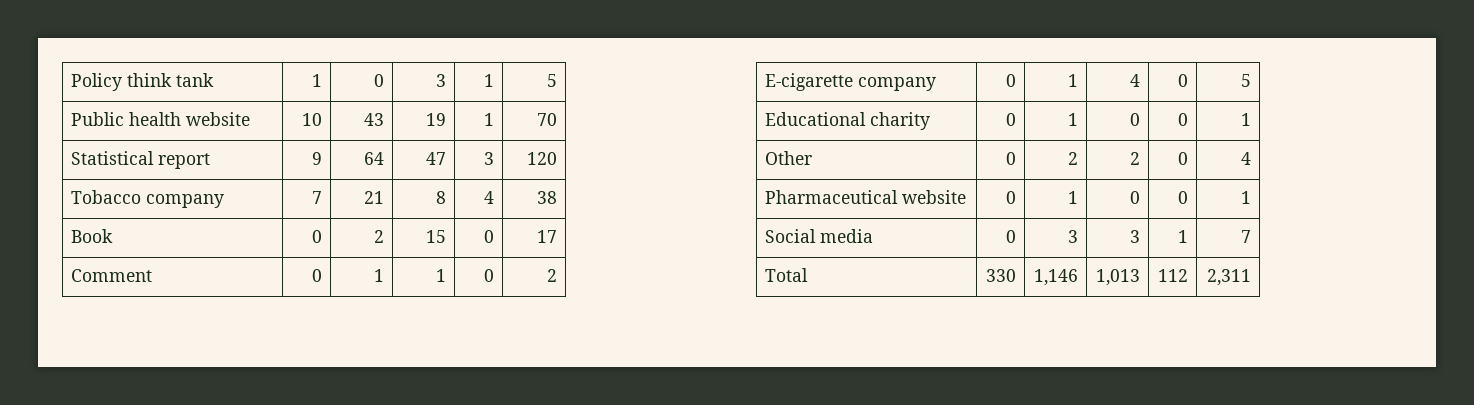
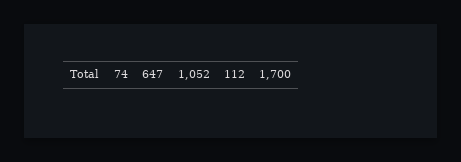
- Policy think tank | 1 | 0 | 3 | 1 | 5
- Public health website | 10 | 43 | 19 | 1 | 70
- Statistical report | 9 | 64 | 47 | 3 | 120
- Tobacco company | 7 | 21 | 8 | 4 | 38
- Book | 0 | 2 | 15 | 0 | 17
- Comment | 0 | 1 | 1 | 0 | 2
- E-cigarette company | 0 | 1 | 4 | 0 | 5
- Educational charity | 0 | 1 | 0 | 0 | 1
- Other | 0 | 2 | 2 | 0 | 4
- Pharmaceutical website | 0 | 1 | 0 | 0 | 1
- Social media | 0 | 3 | 3 | 1 | 7
- Total | 330 | 1,146 | 1,013 | 112 | 2,311
+ Total | 74 | 647 | 1,052 | 112 | 1,700

